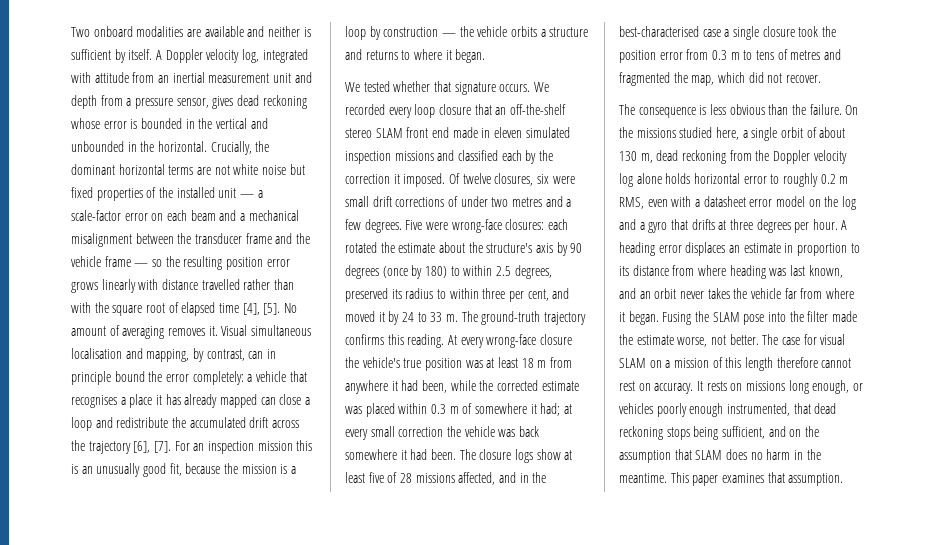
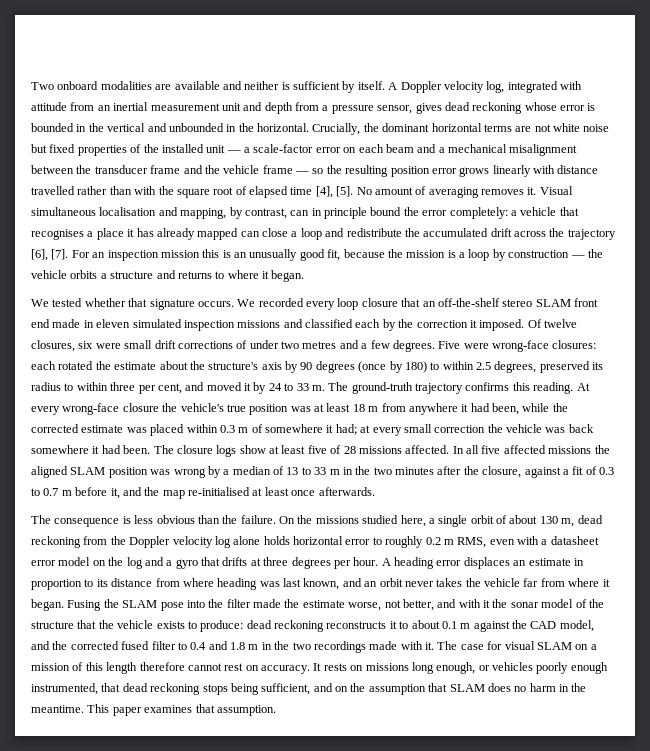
- The closure logs show at least five of 28 missions affected, and in the best-characterised case a single closure took the position error from 0.3 m to tens of metres and fragmented the map, which did not recover.
+ The closure logs show at least five of 28 missions affected. In all five affected missions the aligned SLAM position was wrong by a median of 13 to 33 m in the two minutes after the closure, against a fit of 0.3 to 0.7 m before it, and the map re-initialised at least once afterwards.
- Fusing the SLAM pose into the filter made the estimate worse, not better.
+ Fusing the SLAM pose into the filter made the estimate worse, not better, and with it the sonar model of the structure that the vehicle exists to produce: dead reckoning reconstructs it to about 0.1 m against the CAD model, and the corrected fused filter to 0.4 and 1.8 m in the two recordings made with it.

